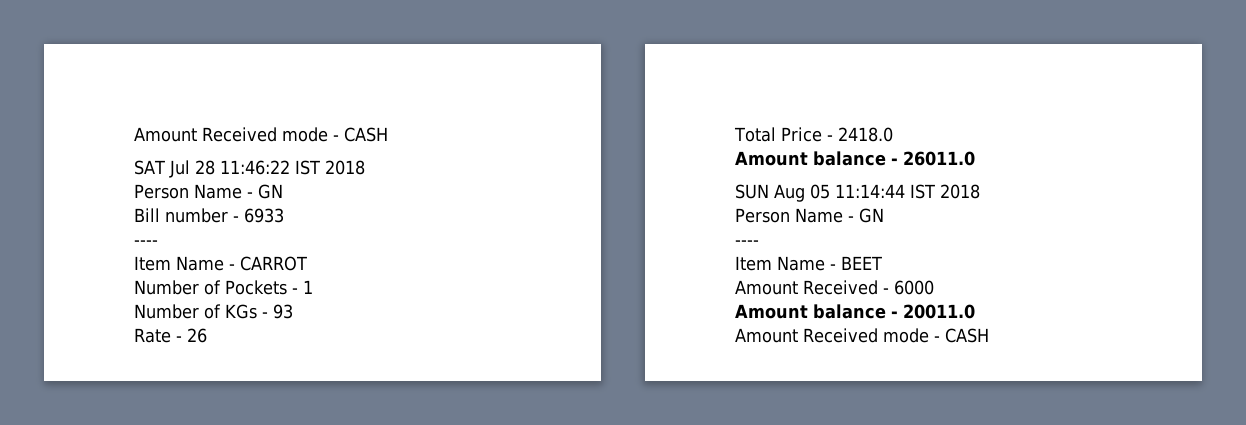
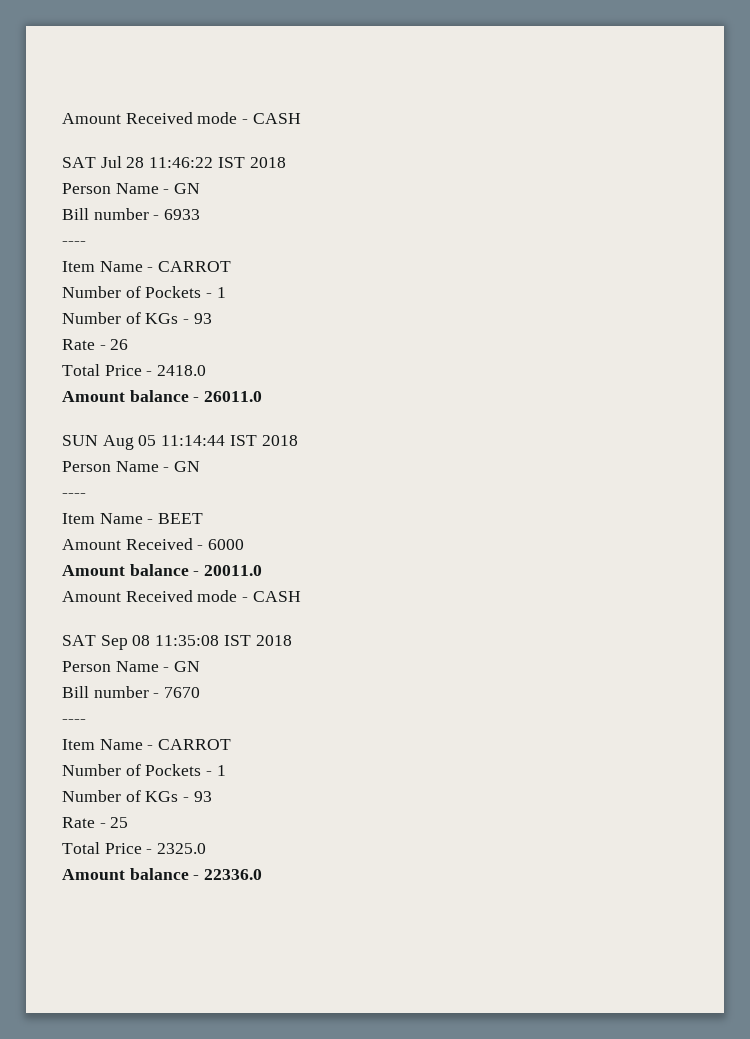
+ SAT Sep 08 11:35:08 IST 2018
+ Person Name - GN
+ Bill number - 7670
+ ----
+ Item Name - CARROT
+ Number of Pockets - 1
+ Number of KGs - 93
+ Rate - 25
+ Total Price - 2325.0
+ Amount balance - 22336.0

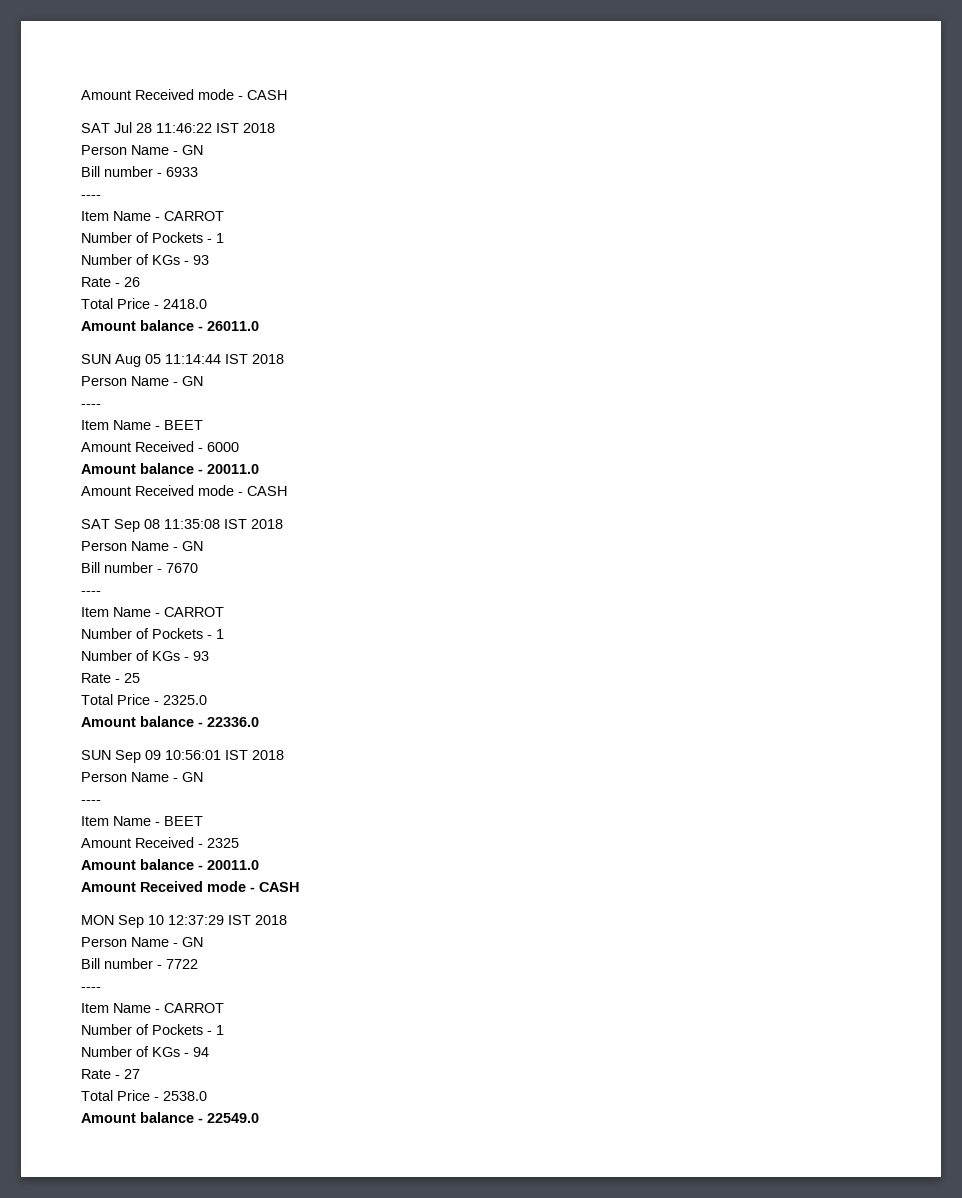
+ SUN Sep 09 10:56:01 IST 2018
+ Person Name - GN
+ ----
+ Item Name - BEET
+ Amount Received - 2325
+ Amount balance - 20011.0
+ Amount Received mode - CASH
+ MON Sep 10 12:37:29 IST 2018
+ Person Name - GN
+ Bill number - 7722
+ ----
+ Item Name - CARROT
+ Number of Pockets - 1
+ Number of KGs - 94
+ Rate - 27
+ Total Price - 2538.0
+ Amount balance - 22549.0

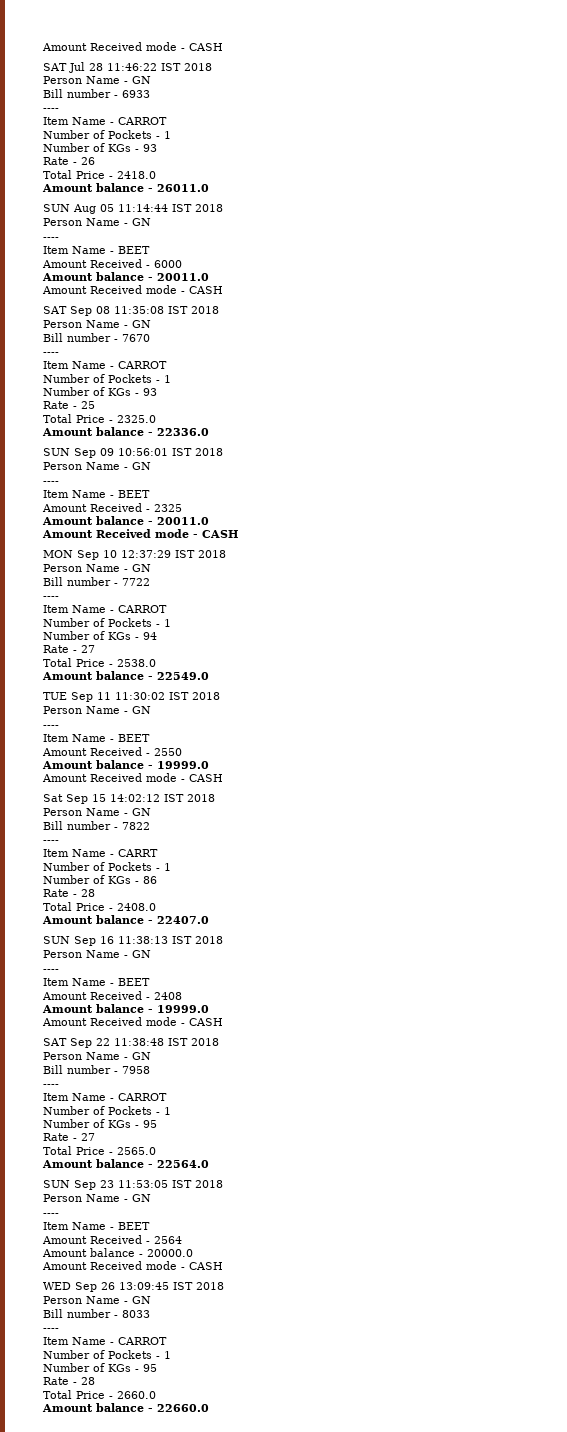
+ TUE Sep 11 11:30:02 IST 2018
+ Person Name - GN
+ ----
+ Item Name - BEET
+ Amount Received - 2550
+ Amount balance - 19999.0
+ Amount Received mode - CASH
+ Sat Sep 15 14:02:12 IST 2018
+ Person Name - GN
+ Bill number - 7822
+ ----
+ Item Name - CARRT
+ Number of Pockets - 1
+ Number of KGs - 86
+ Rate - 28
+ Total Price - 2408.0
+ Amount balance - 22407.0
+ SUN Sep 16 11:38:13 IST 2018
+ Person Name - GN
+ ----
+ Item Name - BEET
+ Amount Received - 2408
+ Amount balance - 19999.0
+ Amount Received mode - CASH
+ SAT Sep 22 11:38:48 IST 2018
+ Person Name - GN
+ Bill number - 7958
+ ----
+ Item Name - CARROT
+ Number of Pockets - 1
+ Number of KGs - 95
+ Rate - 27
+ Total Price - 2565.0
+ Amount balance - 22564.0
+ SUN Sep 23 11:53:05 IST 2018
+ Person Name - GN
+ ----
+ Item Name - BEET
+ Amount Received - 2564
+ Amount balance - 20000.0
+ Amount Received mode - CASH
+ WED Sep 26 13:09:45 IST 2018
+ Person Name - GN
+ Bill number - 8033
+ ----
+ Item Name - CARROT
+ Number of Pockets - 1
+ Number of KGs - 95
+ Rate - 28
+ Total Price - 2660.0
+ Amount balance - 22660.0

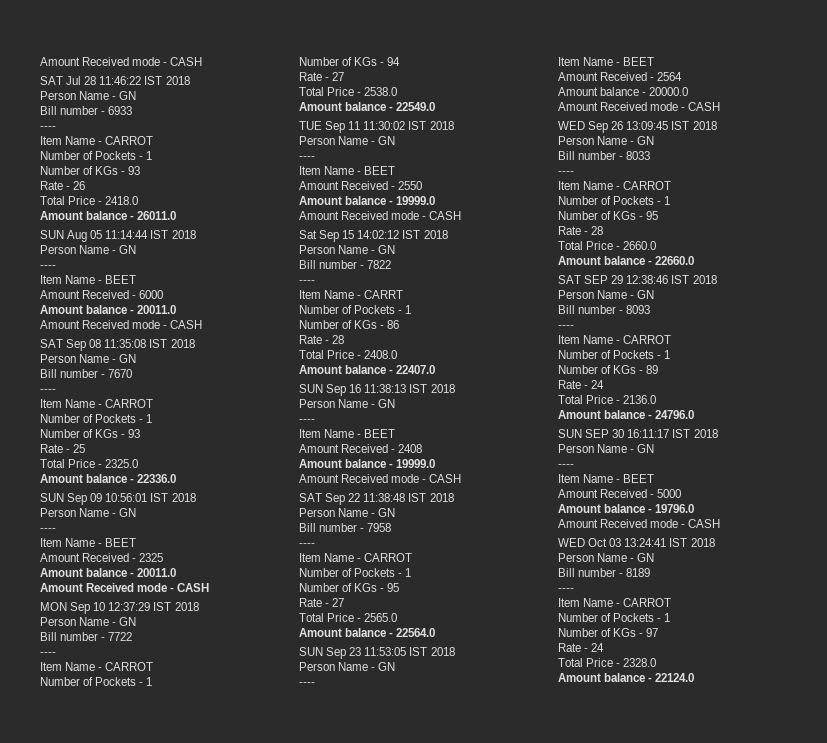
+ SAT SEP 29 12:38:46 IST 2018
+ Person Name - GN
+ Bill number - 8093
+ ----
+ Item Name - CARROT
+ Number of Pockets - 1
+ Number of KGs - 89
+ Rate - 24
+ Total Price - 2136.0
+ Amount balance - 24796.0
+ SUN SEP 30 16:11:17 IST 2018
+ Person Name - GN
+ ----
+ Item Name - BEET
+ Amount Received - 5000
+ Amount balance - 19796.0
+ Amount Received mode - CASH
+ WED Oct 03 13:24:41 IST 2018
+ Person Name - GN
+ Bill number - 8189
+ ----
+ Item Name - CARROT
+ Number of Pockets - 1
+ Number of KGs - 97
+ Rate - 24
+ Total Price - 2328.0
+ Amount balance - 22124.0

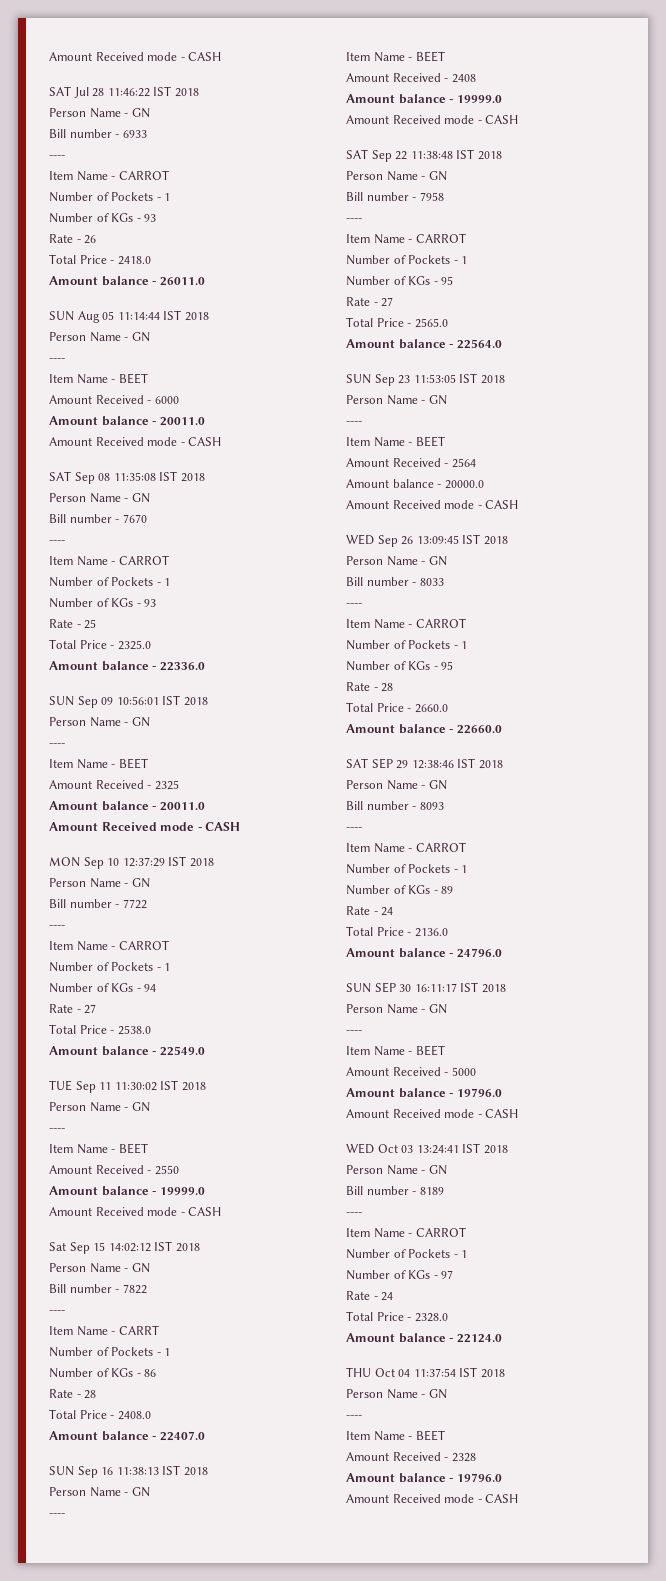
+ THU Oct 04 11:37:54 IST 2018
+ Person Name - GN
+ ----
+ Item Name - BEET
+ Amount Received - 2328
+ Amount balance - 19796.0
+ Amount Received mode - CASH

